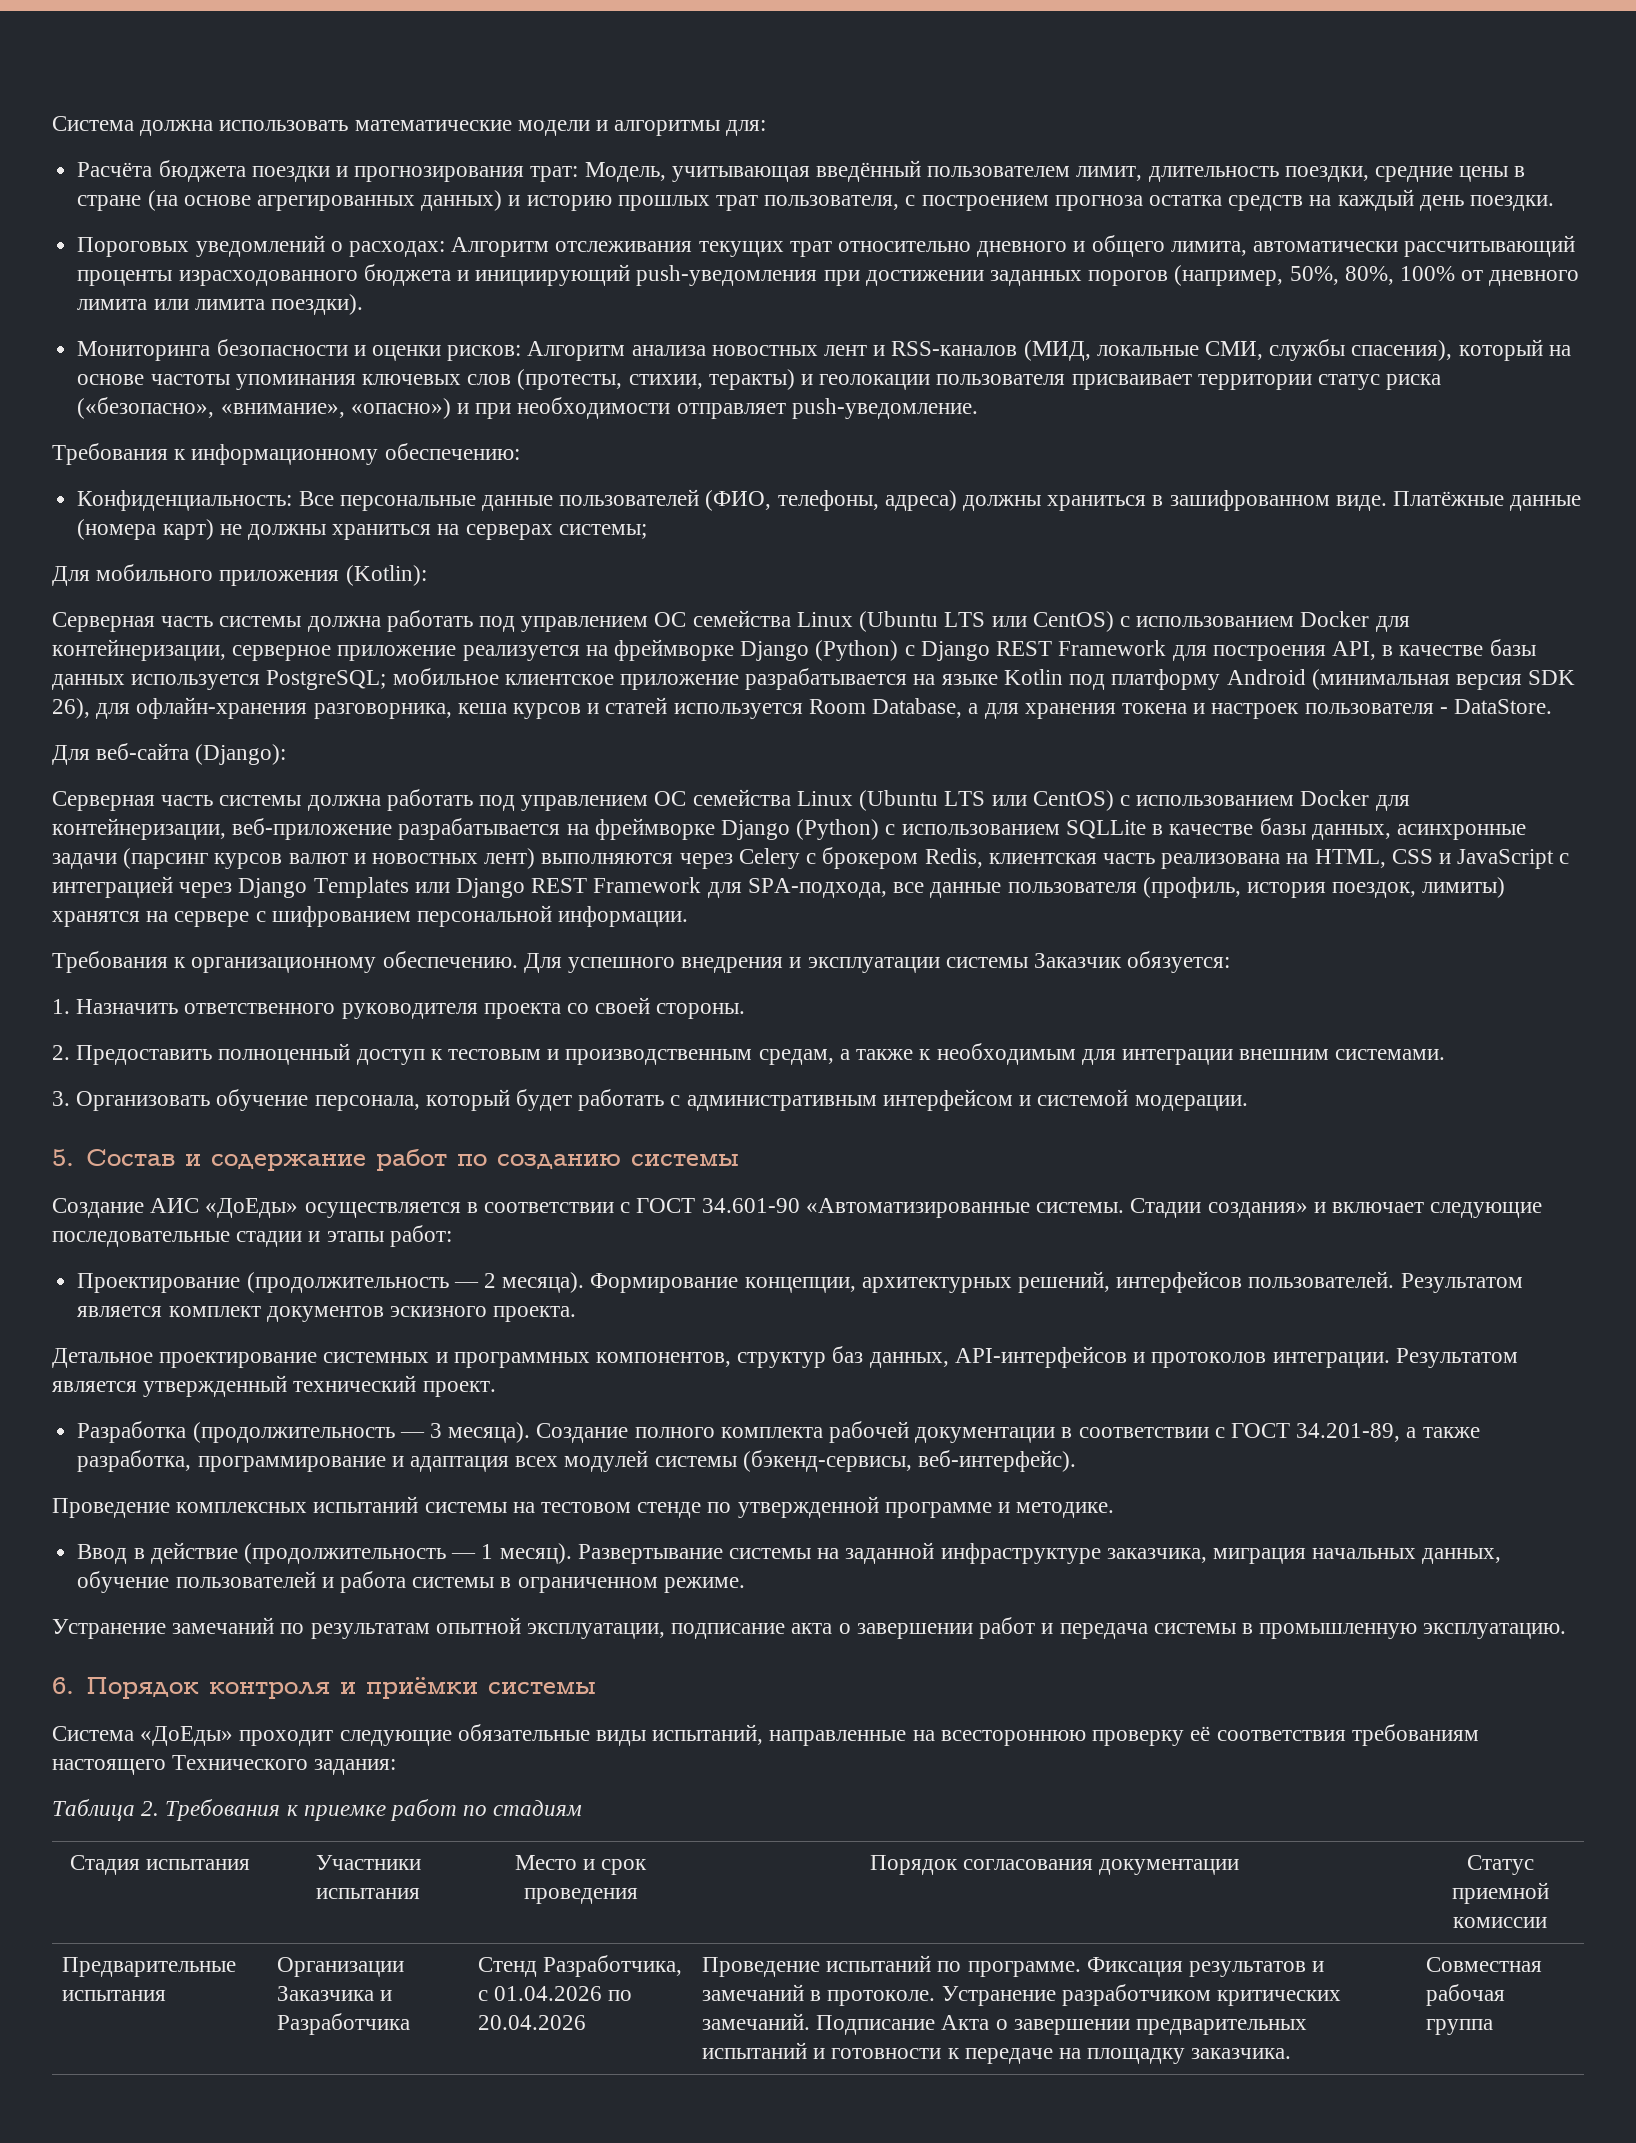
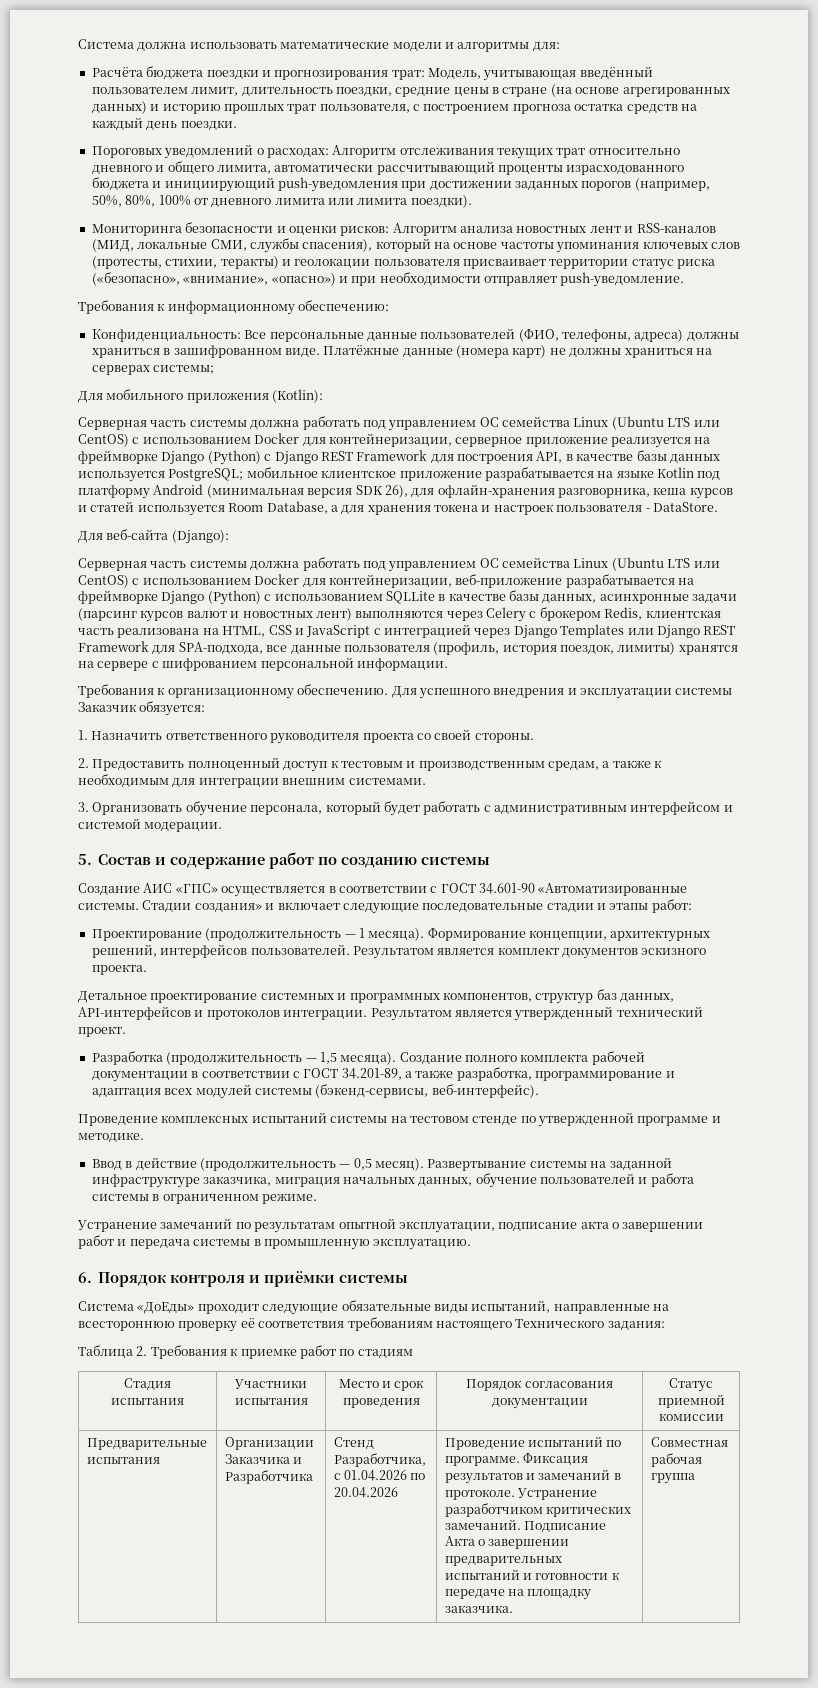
- Создание АИС «ДоЕды» осуществляется в соответствии с ГОСТ 34.601-90 «Автоматизированные системы.
+ Создание АИС «ГПС» осуществляется в соответствии с ГОСТ 34.601-90 «Автоматизированные системы.
- Проектирование (продолжительность — 2 месяца).
+ Проектирование (продолжительность — 1 месяца).
- Разработка (продолжительность — 3 месяца).
+ Разработка (продолжительность — 1,5 месяца).
- Ввод в действие (продолжительность — 1 месяц).
+ Ввод в действие (продолжительность — 0,5 месяц).

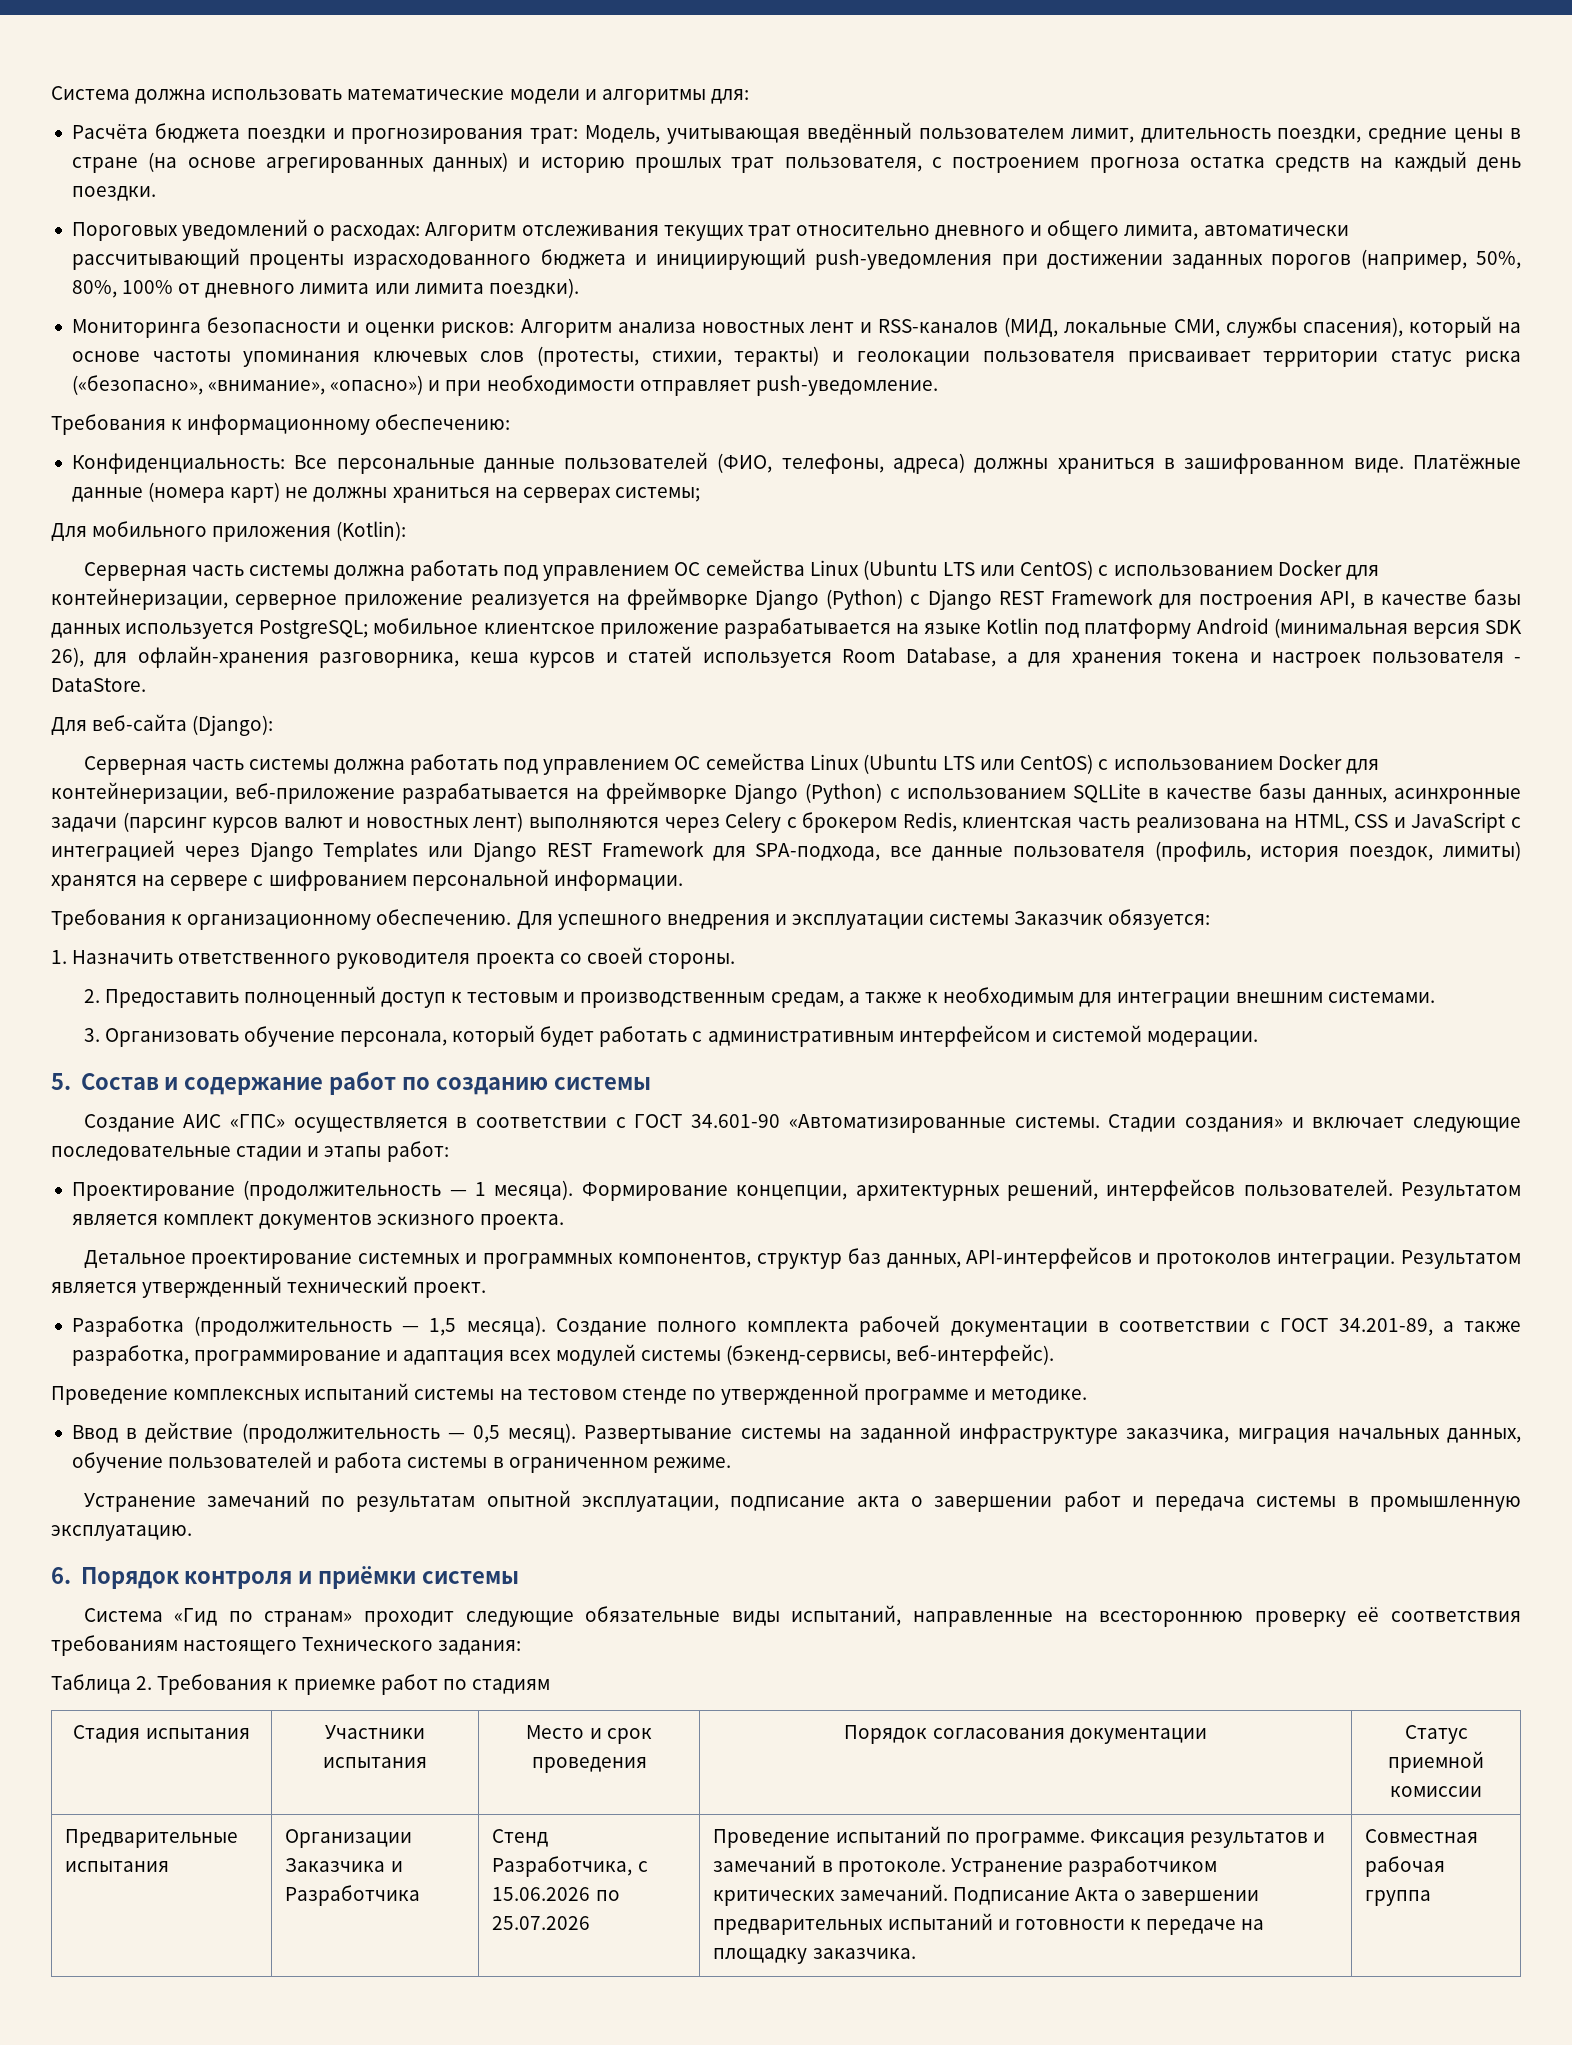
- Система «ДоЕды» проходит следующие обязательные виды испытаний, направленные на всестороннюю проверку её соответствия требованиям настоящего Технического задания:
+ Система «Гид по странам» проходит следующие обязательные виды испытаний, направленные на всестороннюю проверку её соответствия требованиям настоящего Технического задания:
- Стенд Разработчика, с 01.04.2026 по 20.04.2026
+ Стенд Разработчика, с 15.06.2026 по 25.07.2026

